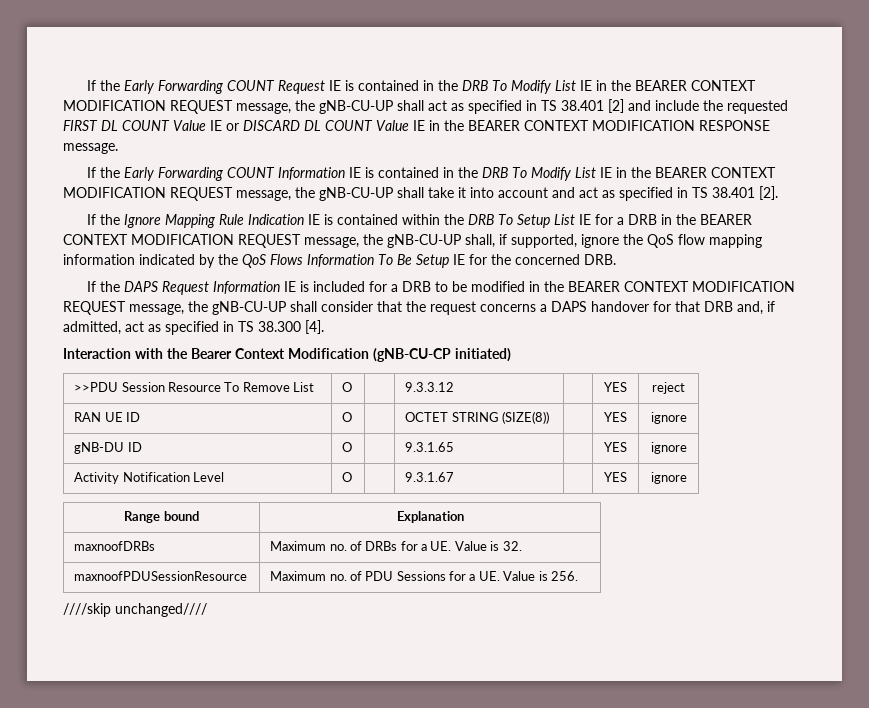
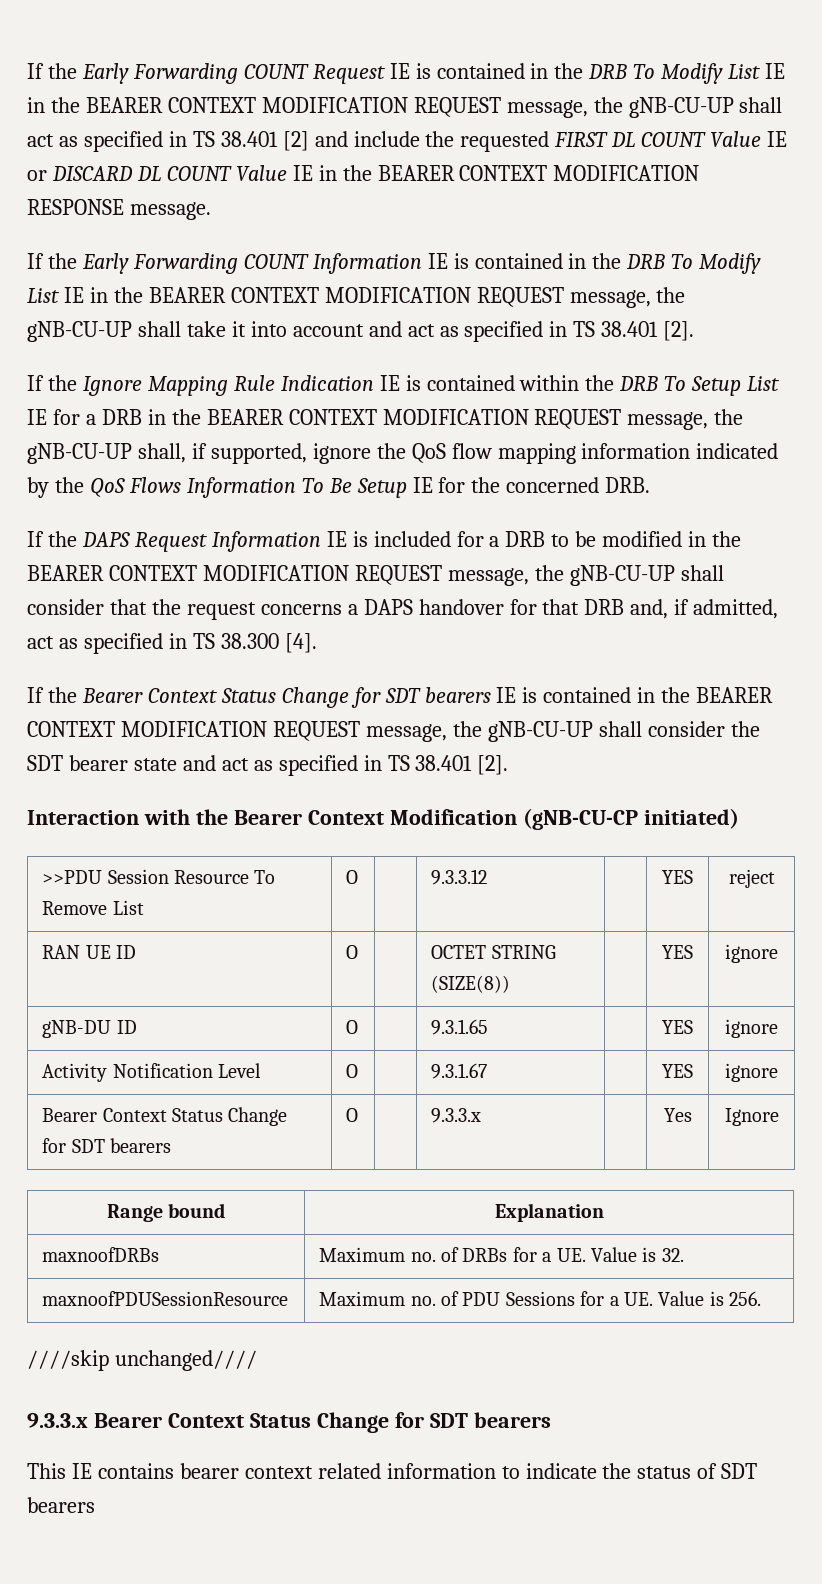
+ If the Bearer Context Status Change for SDT bearers IE is contained in the BEARER CONTEXT MODIFICATION REQUEST message, the gNB-CU-UP shall consider the SDT bearer state and act as specified in TS 38.401 [2].
+ Bearer Context Status Change for SDT bearers | O | | 9.3.3.x | | Yes | Ignore
+ 9.3.3.x Bearer Context Status Change for SDT bearers
+ This IE contains bearer context related information to indicate the status of SDT bearers

